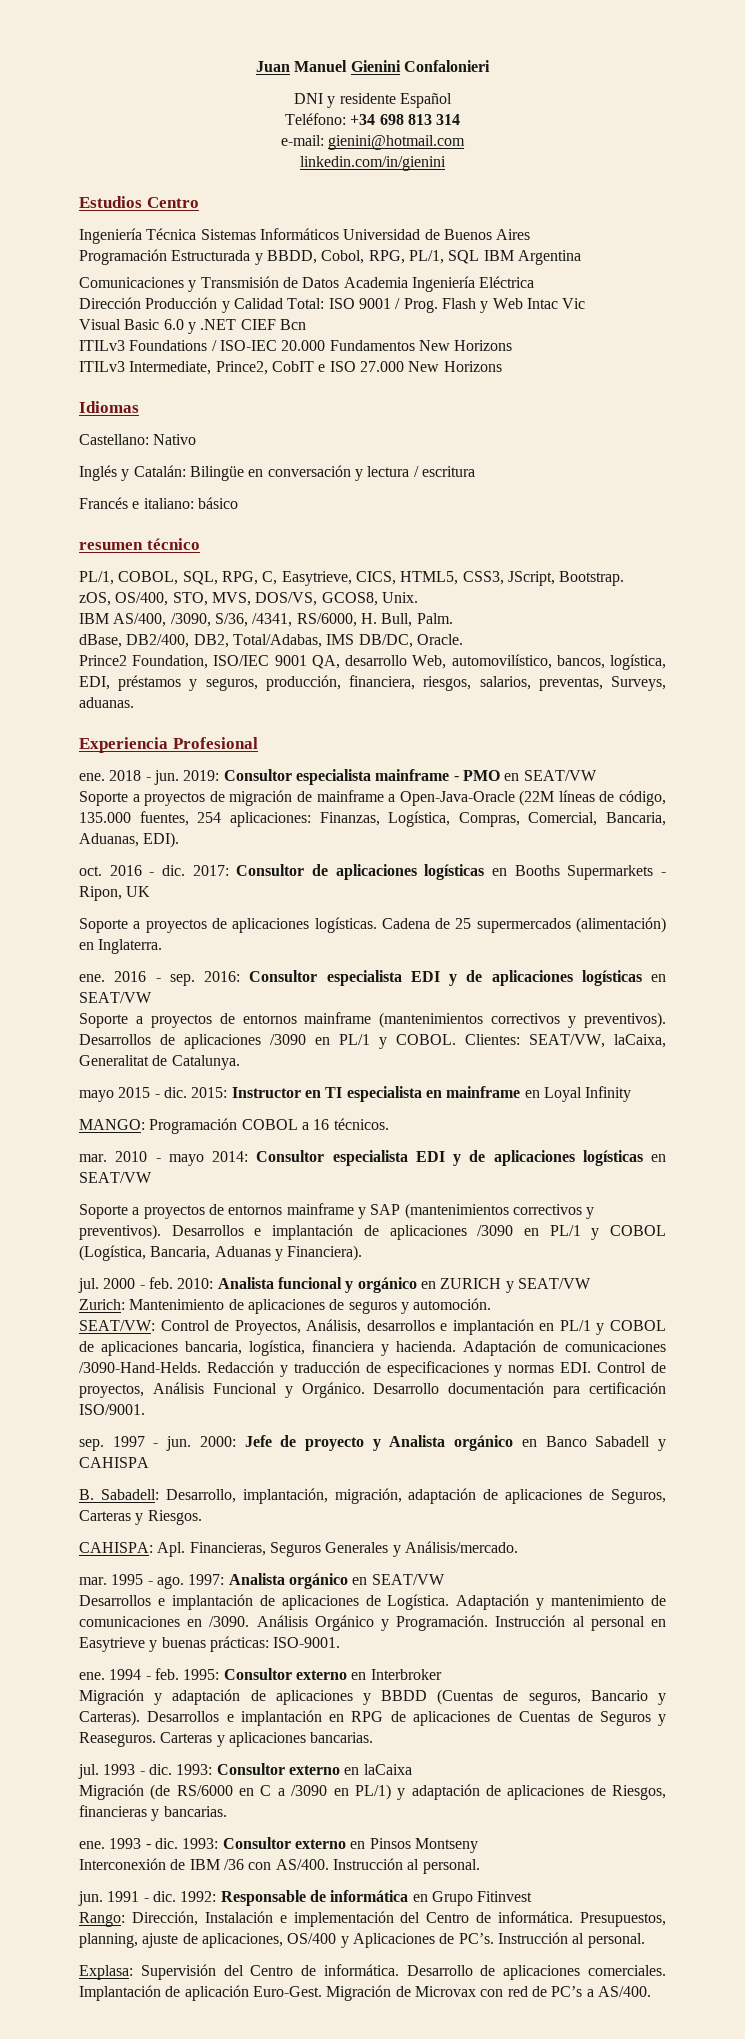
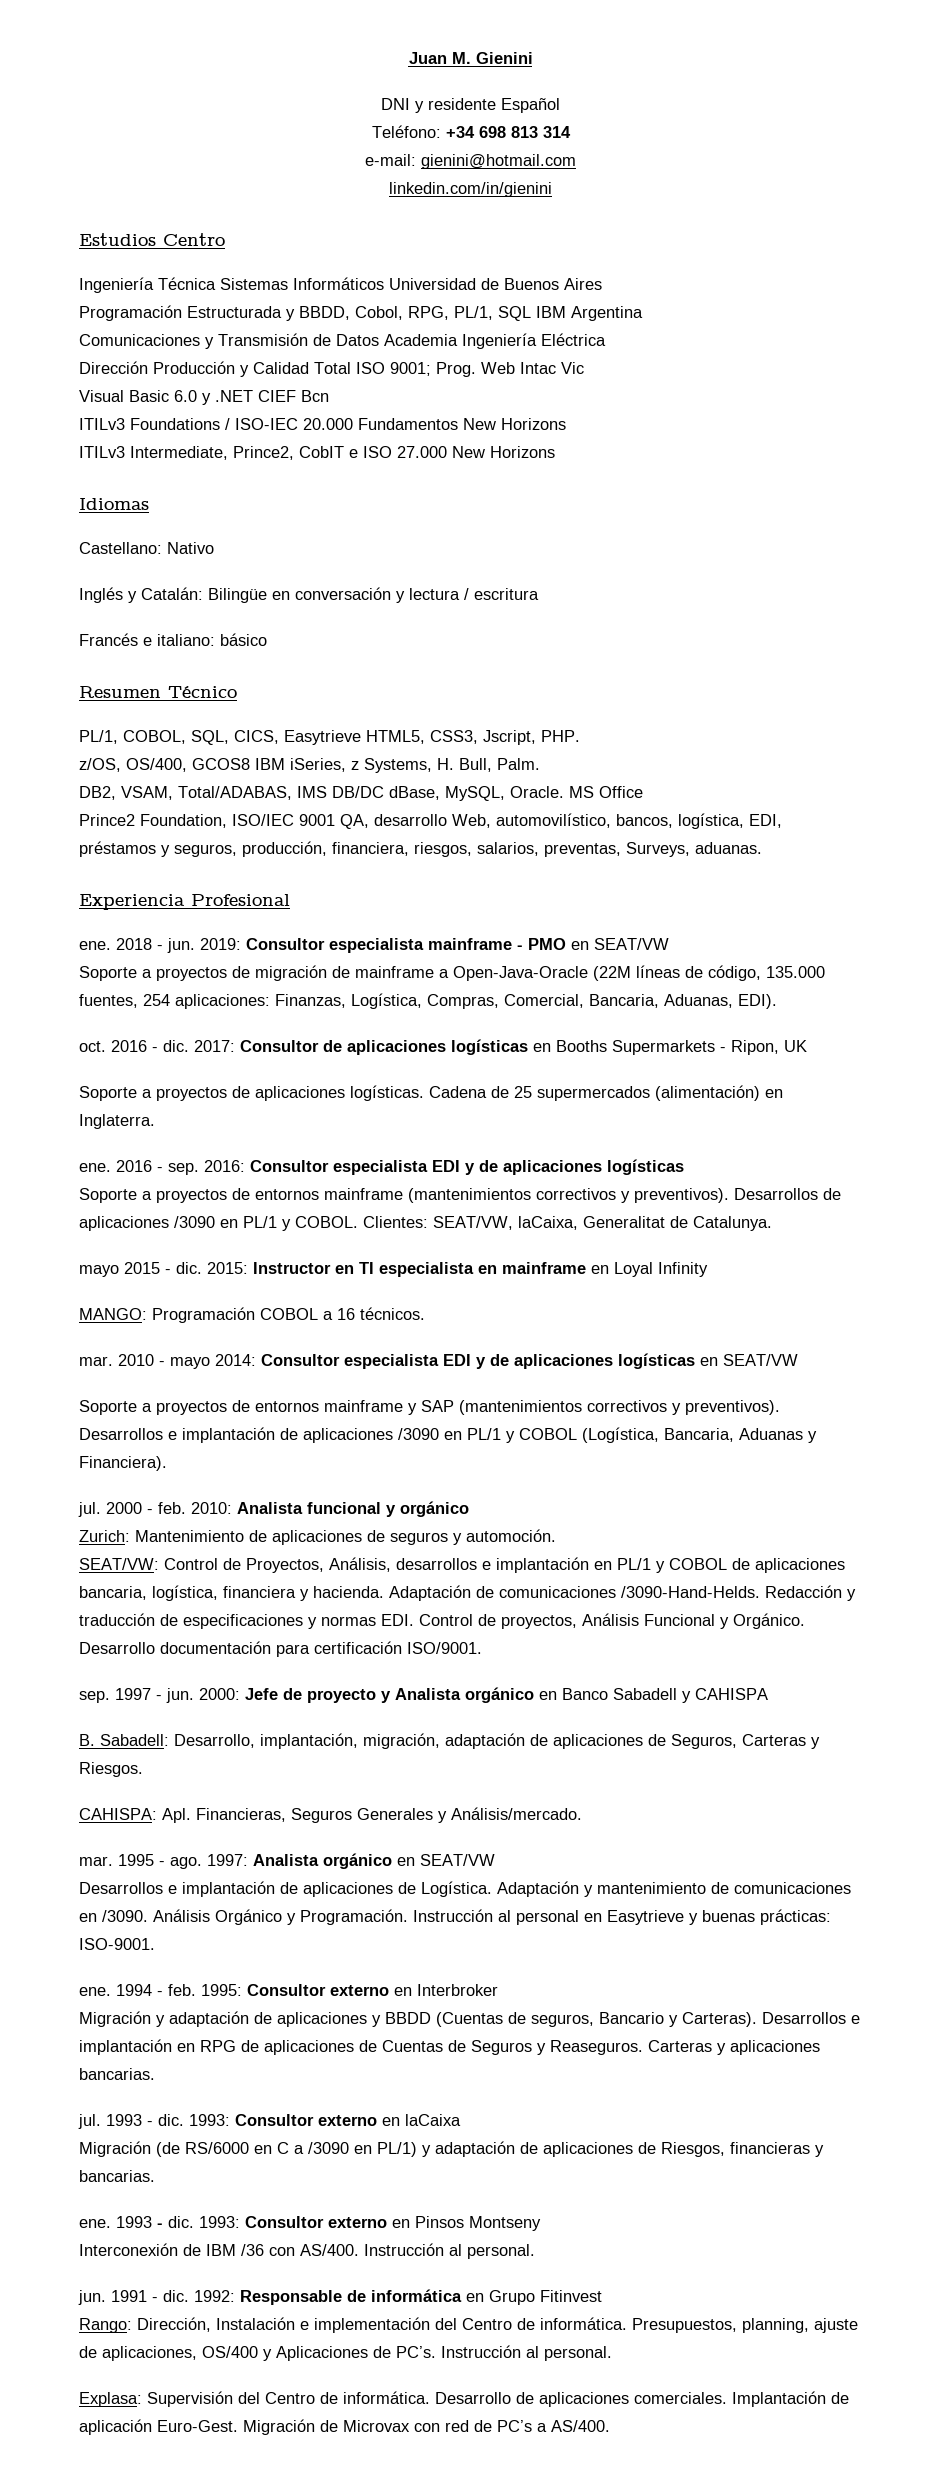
- Juan Manuel Gienini Confalonieri
+ Juan M. Gienini
- Dirección Producción y Calidad Total: ISO 9001 / Prog. Flash y Web Intac Vic
+ Dirección Producción y Calidad Total ISO 9001; Prog. Web Intac Vic
- resumen técnico
+ Resumen Técnico
- PL/1, COBOL, SQL, RPG, C, Easytrieve, CICS, HTML5, CSS3, JScript, Bootstrap.
- zOS, OS/400, STO, MVS, DOS/VS, GCOS8, Unix.
- IBM AS/400, /3090, S/36, /4341, RS/6000, H. Bull, Palm.
- dBase, DB2/400, DB2, Total/Adabas, IMS DB/DC, Oracle.
+ PL/1, COBOL, SQL, CICS, Easytrieve HTML5, CSS3, Jscript, PHP.
+ z/OS, OS/400, GCOS8 IBM iSeries, z Systems, H. Bull, Palm.
+ DB2, VSAM, Total/ADABAS, IMS DB/DC dBase, MySQL, Oracle. MS Office
- 2016: Consultor especialista EDI y de aplicaciones logísticas en SEAT/VW
+ 2016: Consultor especialista EDI y de aplicaciones logísticas
- 2010: Analista funcional y orgánico en ZURICH y SEAT/VW
+ 2010: Analista funcional y orgánico

